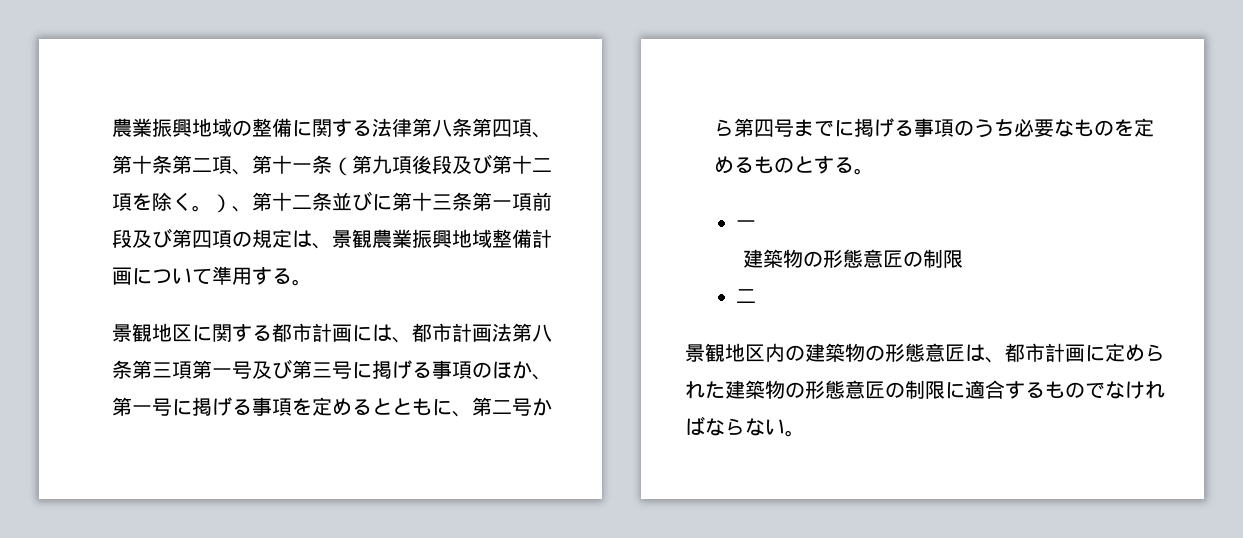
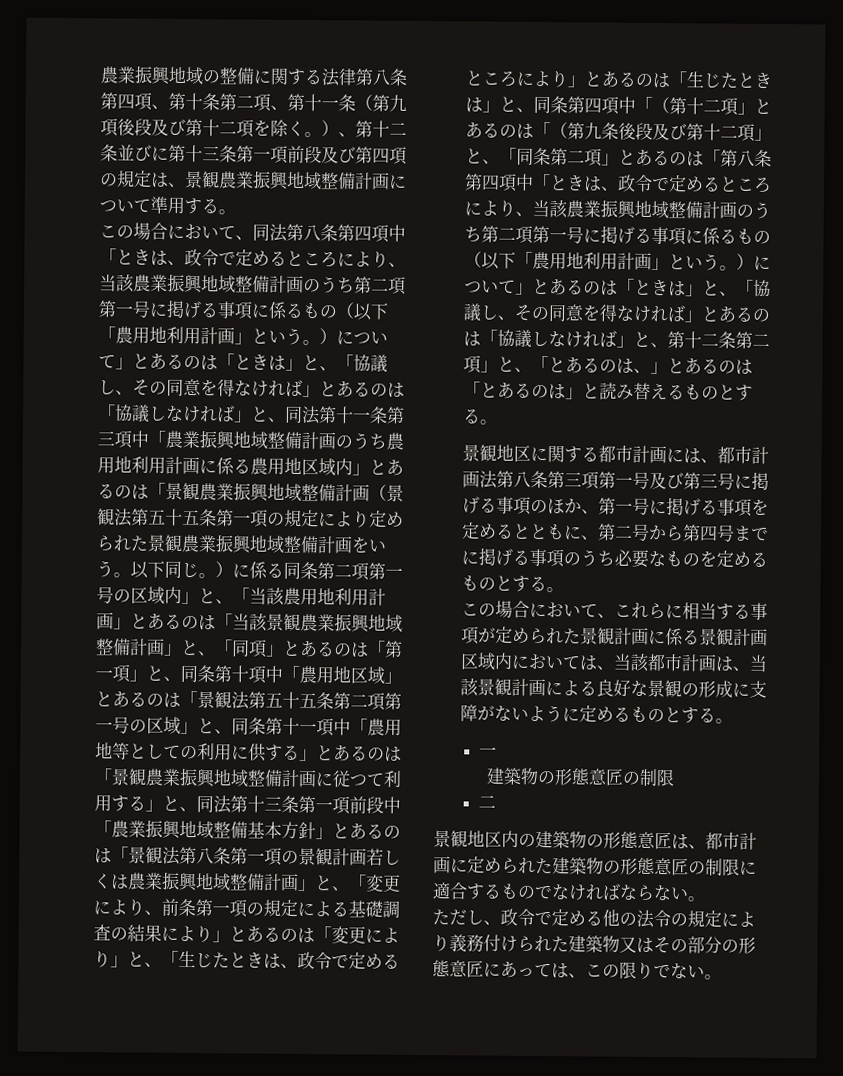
+ この場合において、同法第八条第四項中「ときは、政令で定めるところにより、当該農業振興地域整備計画のうち第二項第一号に掲げる事項に係るもの（以下「農用地利用計画」という。）について」とあるのは「ときは」と、「協議し、その同意を得なければ」とあるのは「協議しなければ」と、同法第十一条第三項中「農業振興地域整備計画のうち農用地利用計画に係る農用地区域内」とあるのは「景観農業振興地域整備計画（景観法第五十五条第一項の規定により定められた景観農業振興地域整備計画をいう。以下同じ。）に係る同条第二項第一号の区域内」と、「当該農用地利用計画」とあるのは「当該景観農業振興地域整備計画」と、「同項」とあるのは「第一項」と、同条第十項中「農用地区域」とあるのは「景観法第五十五条第二項第一号の区域」と、同条第十一項中「農用地等としての利用に供する」とあるのは「景観農業振興地域整備計画に従つて利用する」と、同法第十三条第一項前段中「農業振興地域整備基本方針」とあるのは「景観法第八条第一項の景観計画若しくは農業振興地域整備計画」と、「変更により、前条第一項の規定による基礎調査の結果により」とあるのは「変更により」と、「生じたときは、政令で定めるところにより」とあるのは「生じたときは」と、同条第四項中「（第十二項」とあるのは「（第九条後段及び第十二項」と、「同条第二項」とあるのは「第八条第四項中「ときは、政令で定めるところにより、当該農業振興地域整備計画のうち第二項第一号に掲げる事項に係るもの（以下「農用地利用計画」という。）について」とあるのは「ときは」と、「協議し、その同意を得なければ」とあるのは「協議しなければ」と、第十二条第二項」と、「とあるのは、」とあるのは「とあるのは」と読み替えるものとする。
+ この場合において、これらに相当する事項が定められた景観計画に係る景観計画区域内においては、当該都市計画は、当該景観計画による良好な景観の形成に支障がないように定めるものとする。
+ ただし、政令で定める他の法令の規定により義務付けられた建築物又はその部分の形態意匠にあっては、この限りでない。

